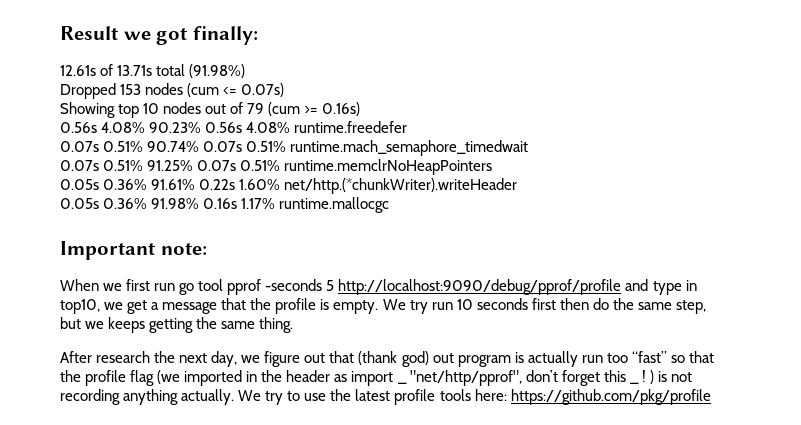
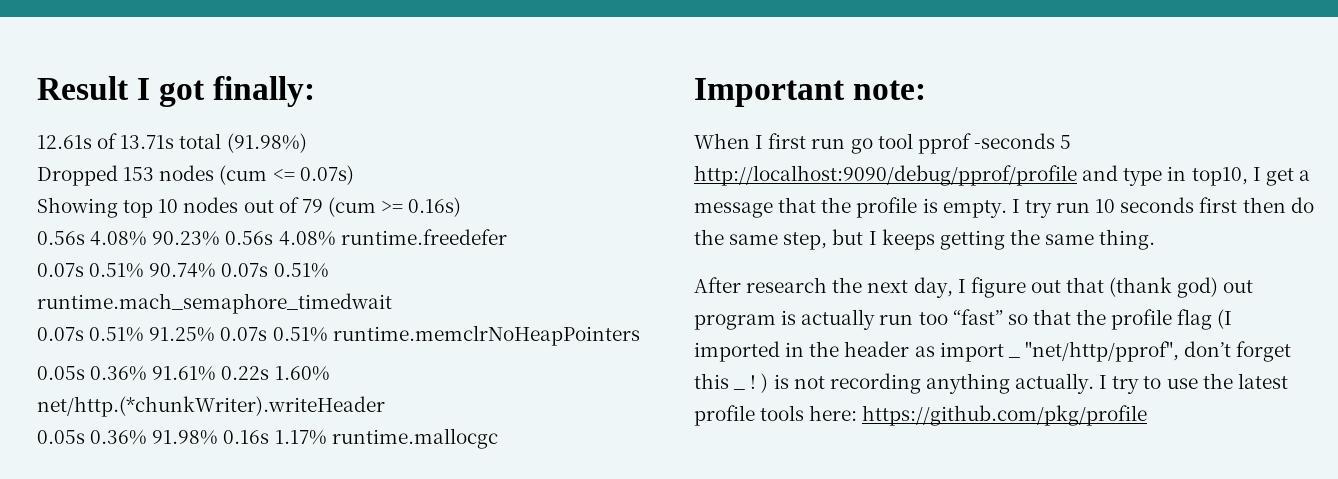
- Result we got finally:
+ Result I got finally:
- When we first run go tool pprof -seconds 5 http://localhost:9090/debug/pprof/profile and type in top10, we get a message that the profile is empty.
+ When I first run go tool pprof -seconds 5 http://localhost:9090/debug/pprof/profile and type in top10, I get a message that the profile is empty.
- We try run 10 seconds first then do the same step, but we keeps getting the same thing.
+ I try run 10 seconds first then do the same step, but I keeps getting the same thing.
- After research the next day, we figure out that (thank god) out program is actually run too “fast” so that the profile flag (we imported in the header as import _ "net/http/pprof", don’t forget this _ ! ) is not recording anything actually.
+ After research the next day, I figure out that (thank god) out program is actually run too “fast” so that the profile flag (I imported in the header as import _ "net/http/pprof", don’t forget this _ ! ) is not recording anything actually.
- We try to use the latest profile tools here: https://github.com/pkg/profile
+ I try to use the latest profile tools here: https://github.com/pkg/profile

